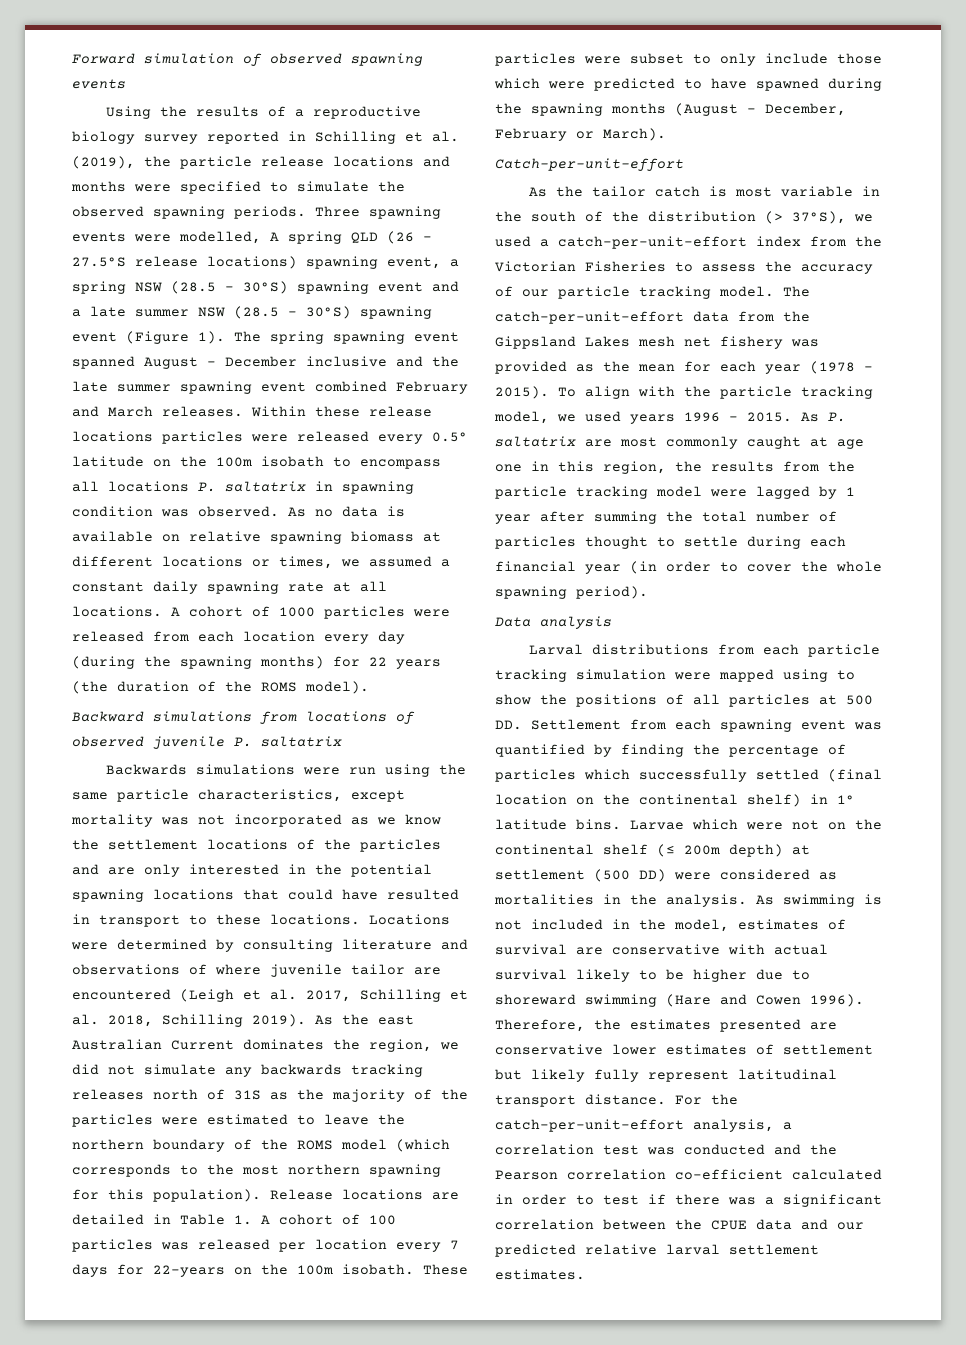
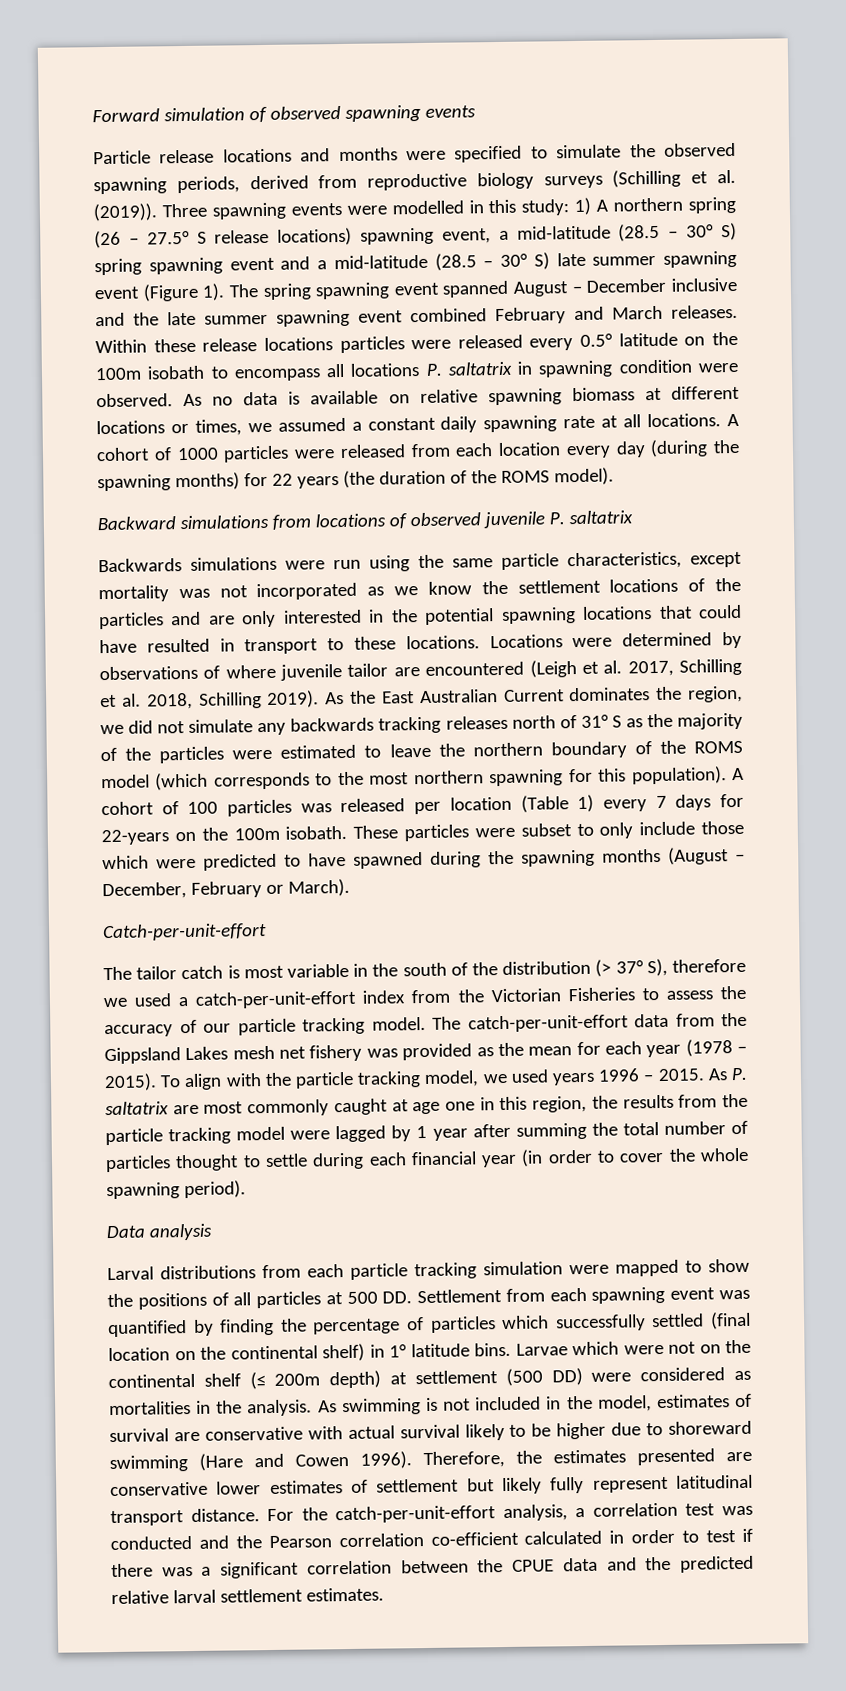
- Using the results of a reproductive biology survey reported in Schilling et al. (2019), the particle release locations and months were specified to simulate the observed spawning periods. Three spawning events were modelled, A spring QLD (26 – 27.5°S release locations) spawning event, a spring NSW (28.5 – 30°S) spawning event and a late summer NSW (28.5 – 30°S) spawning event (Figure 1).
+ Particle release locations and months were specified to simulate the observed spawning periods, derived from reproductive biology surveys (Schilling et al. (2019)). Three spawning events were modelled in this study: 1) A northern spring (26 – 27.5° S release locations) spawning event, a mid-latitude (28.5 – 30° S) spring spawning event and a mid-latitude (28.5 – 30° S) late summer spawning event (Figure 1).
- Within these release locations particles were released every 0.5° latitude on the 100m isobath to encompass all locations P. saltatrix in spawning condition was observed.
+ Within these release locations particles were released every 0.5° latitude on the 100m isobath to encompass all locations P. saltatrix in spawning condition were observed.
- Locations were determined by consulting literature and observations of where juvenile tailor are encountered (Leigh et al. 2017, Schilling et al. 2018, Schilling 2019).
+ Locations were determined by observations of where juvenile tailor are encountered (Leigh et al. 2017, Schilling et al. 2018, Schilling 2019).
- As the east Australian Current dominates the region, we did not simulate any backwards tracking releases north of 31S as the majority of the particles were estimated to leave the northern boundary of the ROMS model (which corresponds to the most northern spawning for this population).
+ As the East Australian Current dominates the region, we did not simulate any backwards tracking releases north of 31° S as the majority of the particles were estimated to leave the northern boundary of the ROMS model (which corresponds to the most northern spawning for this population).
- Release locations are detailed in Table 1. A cohort of 100 particles was released per location every 7 days for 22-years on the 100m isobath.
+ A cohort of 100 particles was released per location (Table 1) every 7 days for 22-years on the 100m isobath.
- As the tailor catch is most variable in the south of the distribution (> 37°S), we used a catch-per-unit-effort index from the Victorian Fisheries to assess the accuracy of our particle tracking model.
+ The tailor catch is most variable in the south of the distribution (> 37° S), therefore we used a catch-per-unit-effort index from the Victorian Fisheries to assess the accuracy of our particle tracking model.
- Larval distributions from each particle tracking simulation were mapped using to show the positions of all particles at 500 DD. Settlement from each spawning event was quantified by finding the percentage of particles which successfully settled (final location on the continental shelf) in 1° latitude bins.
+ Larval distributions from each particle tracking simulation were mapped to show the positions of all particles at 500 DD. Settlement from each spawning event was quantified by finding the percentage of particles which successfully settled (final location on the continental shelf) in 1° latitude bins.
- For the catch-per-unit-effort analysis, a correlation test was conducted and the Pearson correlation co-efficient calculated in order to test if there was a significant correlation between the CPUE data and our predicted relative larval settlement estimates.
+ For the catch-per-unit-effort analysis, a correlation test was conducted and the Pearson correlation co-efficient calculated in order to test if there was a significant correlation between the CPUE data and the predicted relative larval settlement estimates.

